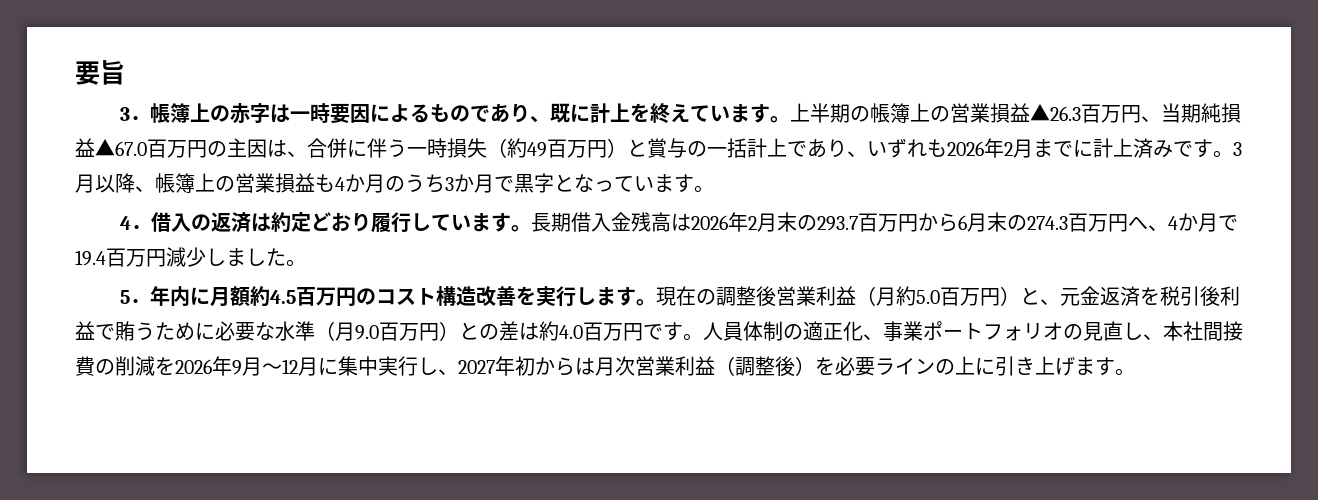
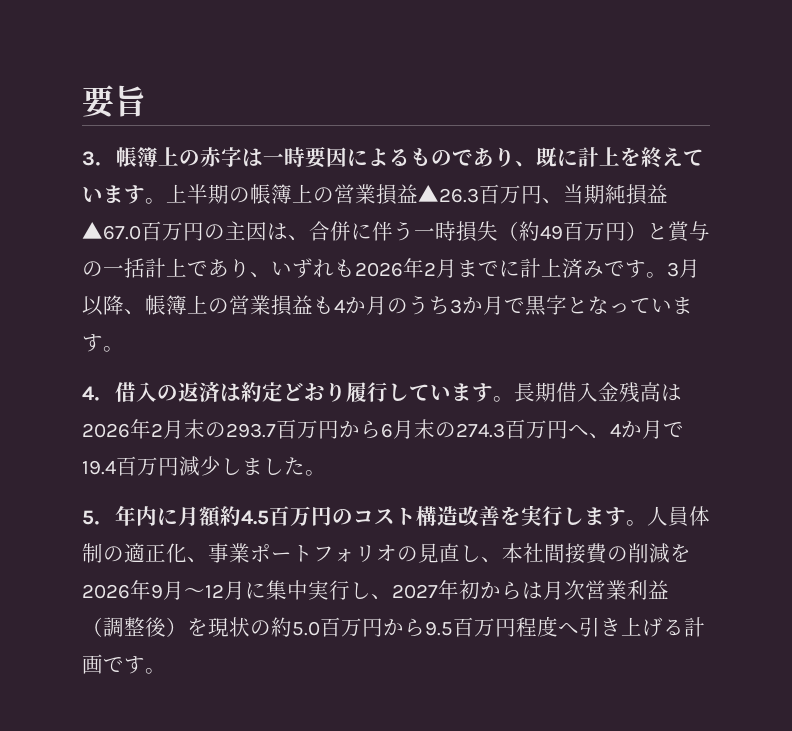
- 現在の調整後営業利益（月約5.0百万円）と、元金返済を税引後利益で賄うために必要な水準（月9.0百万円）との差は約4.0百万円です。
- 人員体制の適正化、事業ポートフォリオの見直し、本社間接費の削減を2026年9月〜12月に集中実行し、2027年初からは月次営業利益（調整後）を必要ラインの上に引き上げます。
+ 人員体制の適正化、事業ポートフォリオの見直し、本社間接費の削減を2026年9月〜12月に集中実行し、2027年初からは月次営業利益（調整後）を現状の約5.0百万円から9.5百万円程度へ引き上げる計画です。

